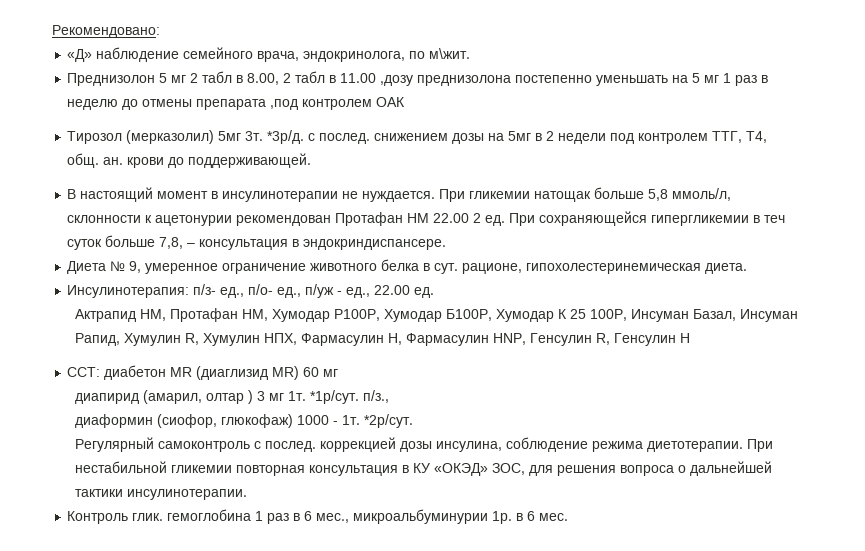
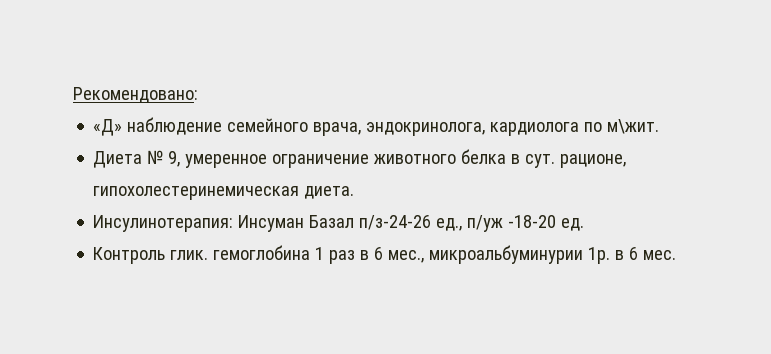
- «Д» наблюдение семейного врача, эндокринолога, по м\жит.
+ «Д» наблюдение семейного врача, эндокринолога, кардиолога по м\жит.
- Преднизолон 5 мг 2 табл в 8.00, 2 табл в 11.00 ,дозу преднизолона постепенно уменьшать на 5 мг 1 раз в неделю до отмены препарата ,под контролем ОАК
- Тирозол (мерказолил) 5мг 3т. *3р/д. с послед. снижением дозы на 5мг в 2 недели под контролем ТТГ, Т4, общ. ан. крови до поддерживающей.
- В настоящий момент в инсулинотерапии не нуждается. При гликемии натощак больше 5,8 ммоль/л, склонности к ацетонурии рекомендован Протафан НМ 22.00 2 ед. При сохраняющейся гипергликемии в теч суток больше 7,8, – консультация в эндокриндиспансере.
- Инсулинотерапия: п/з- ед., п/о- ед., п/уж - ед., 22.00 ед.
- Актрапид НМ, Протафан НМ, Хумодар Р100Р, Хумодар Б100Р, Хумодар К 25 100Р, Инсуман Базал, Инсуман Рапид, Хумулин R, Хумулин НПХ, Фармасулин Н, Фармасулин НNР, Генсулин R, Генсулин Н
- ССТ: диабетон МR (диаглизид МR) 60 мг
- диапирид (амарил, олтар ) 3 мг 1т. *1р/сут. п/з.,
- диаформин (сиофор, глюкофаж) 1000 - 1т. *2р/сут.
- Регулярный самоконтроль с послед. коррекцией дозы инсулина, соблюдение режима диетотерапии. При нестабильной гликемии повторная консультация в КУ «ОКЭД» ЗОС, для решения вопроса о дальнейшей тактики инсулинотерапии.
+ Инсулинотерапия: Инсуман Базал п/з-24-26 ед., п/уж -18-20 ед.

